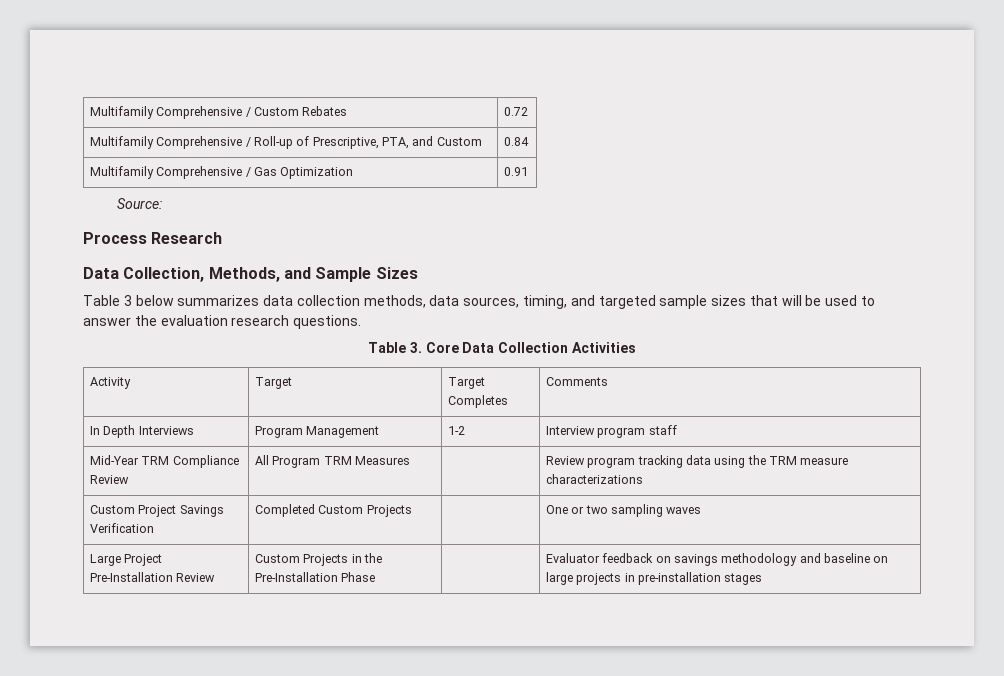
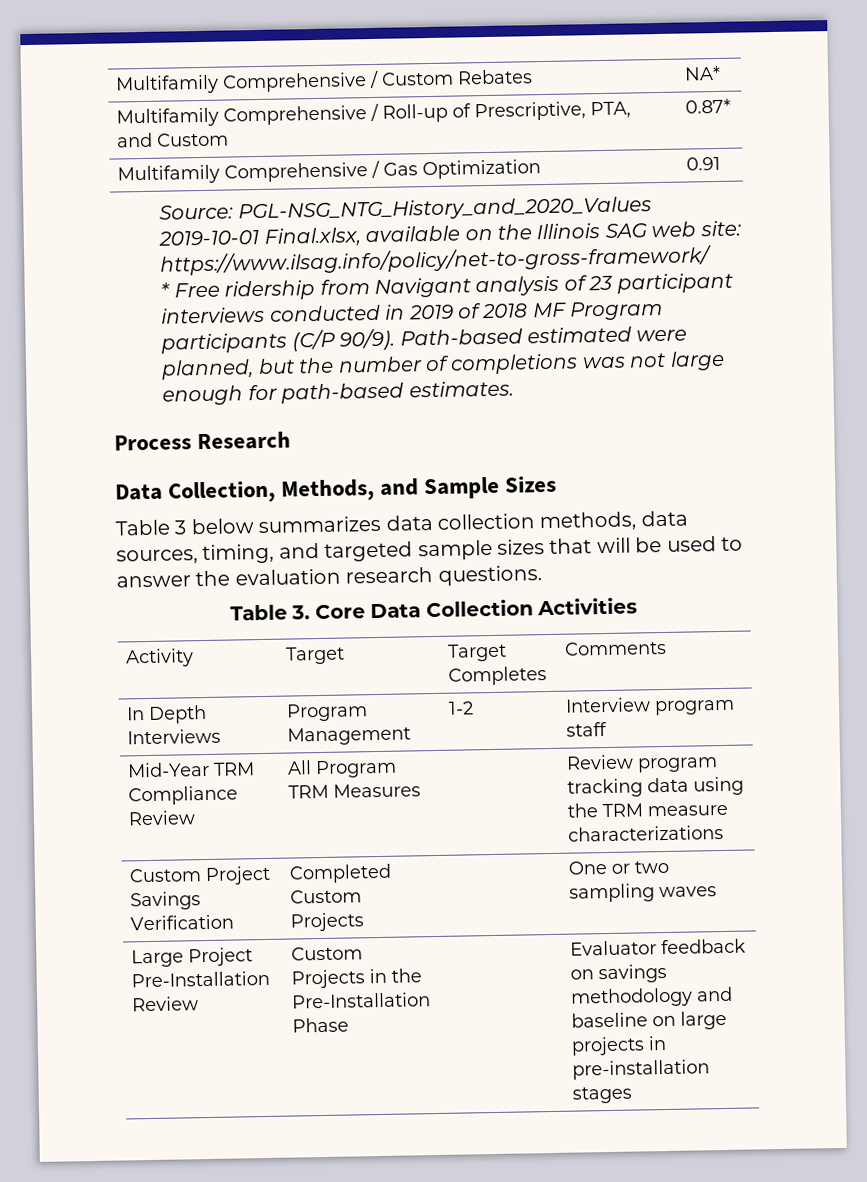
- Multifamily Comprehensive / Custom Rebates | 0.72
+ Multifamily Comprehensive / Custom Rebates | NA*
- Multifamily Comprehensive / Roll-up of Prescriptive, PTA, and Custom | 0.84
+ Multifamily Comprehensive / Roll-up of Prescriptive, PTA, and Custom | 0.87*
- Source:
+ Source: PGL-NSG_NTG_History_and_2020_Values 2019-10-01 Final.xlsx, available on the Illinois SAG web site: https://www.ilsag.info/policy/net-to-gross-framework/
+ * Free ridership from Navigant analysis of 23 participant interviews conducted in 2019 of 2018 MF Program participants (C/P 90/9). Path-based estimated were planned, but the number of completions was not large enough for path-based estimates.

